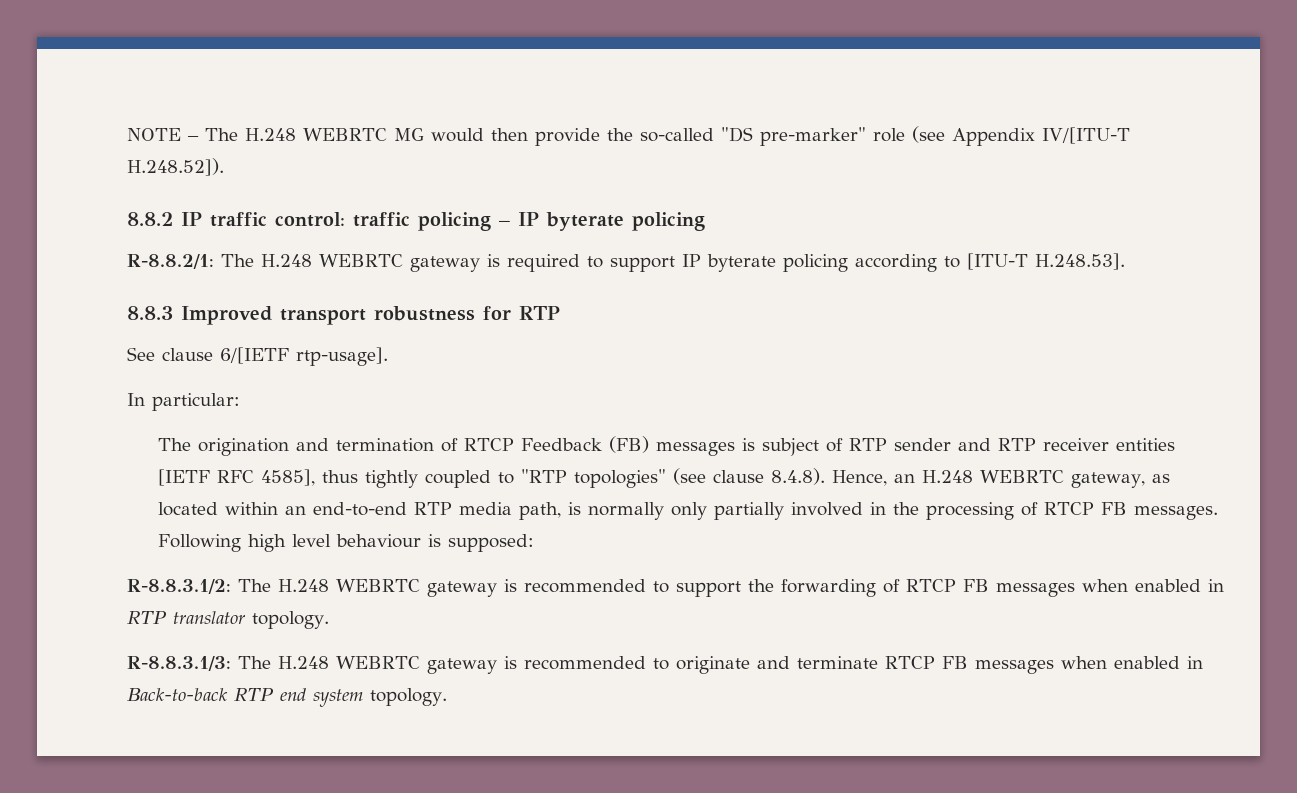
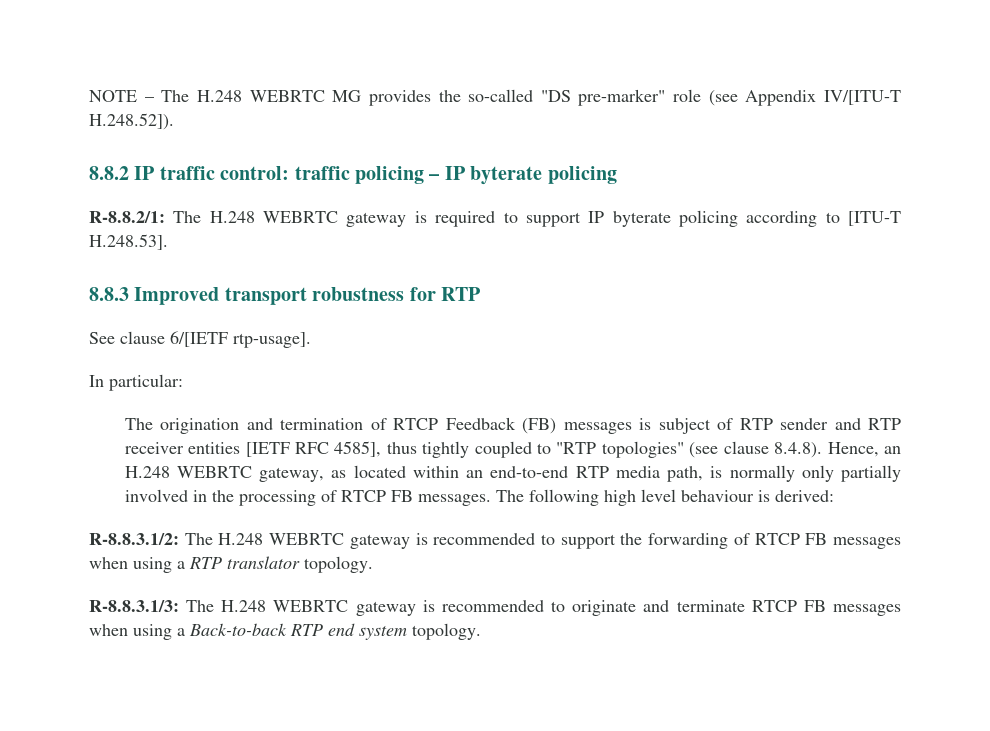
- NOTE – The H.248 WEBRTC MG would then provide the so-called "DS pre-marker" role (see Appendix IV/[ITU-T H.248.52]).
+ NOTE – The H.248 WEBRTC MG provides the so-called "DS pre-marker" role (see Appendix IV/[ITU-T H.248.52]).
- Following high level behaviour is supposed:
+ The following high level behaviour is derived:
- R-8.8.3.1/2: The H.248 WEBRTC gateway is recommended to support the forwarding of RTCP FB messages when enabled in RTP translator topology.
+ R-8.8.3.1/2: The H.248 WEBRTC gateway is recommended to support the forwarding of RTCP FB messages when using a RTP translator topology.
- R-8.8.3.1/3: The H.248 WEBRTC gateway is recommended to originate and terminate RTCP FB messages when enabled in Back-to-back RTP end system topology.
+ R-8.8.3.1/3: The H.248 WEBRTC gateway is recommended to originate and terminate RTCP FB messages when using a Back-to-back RTP end system topology.

